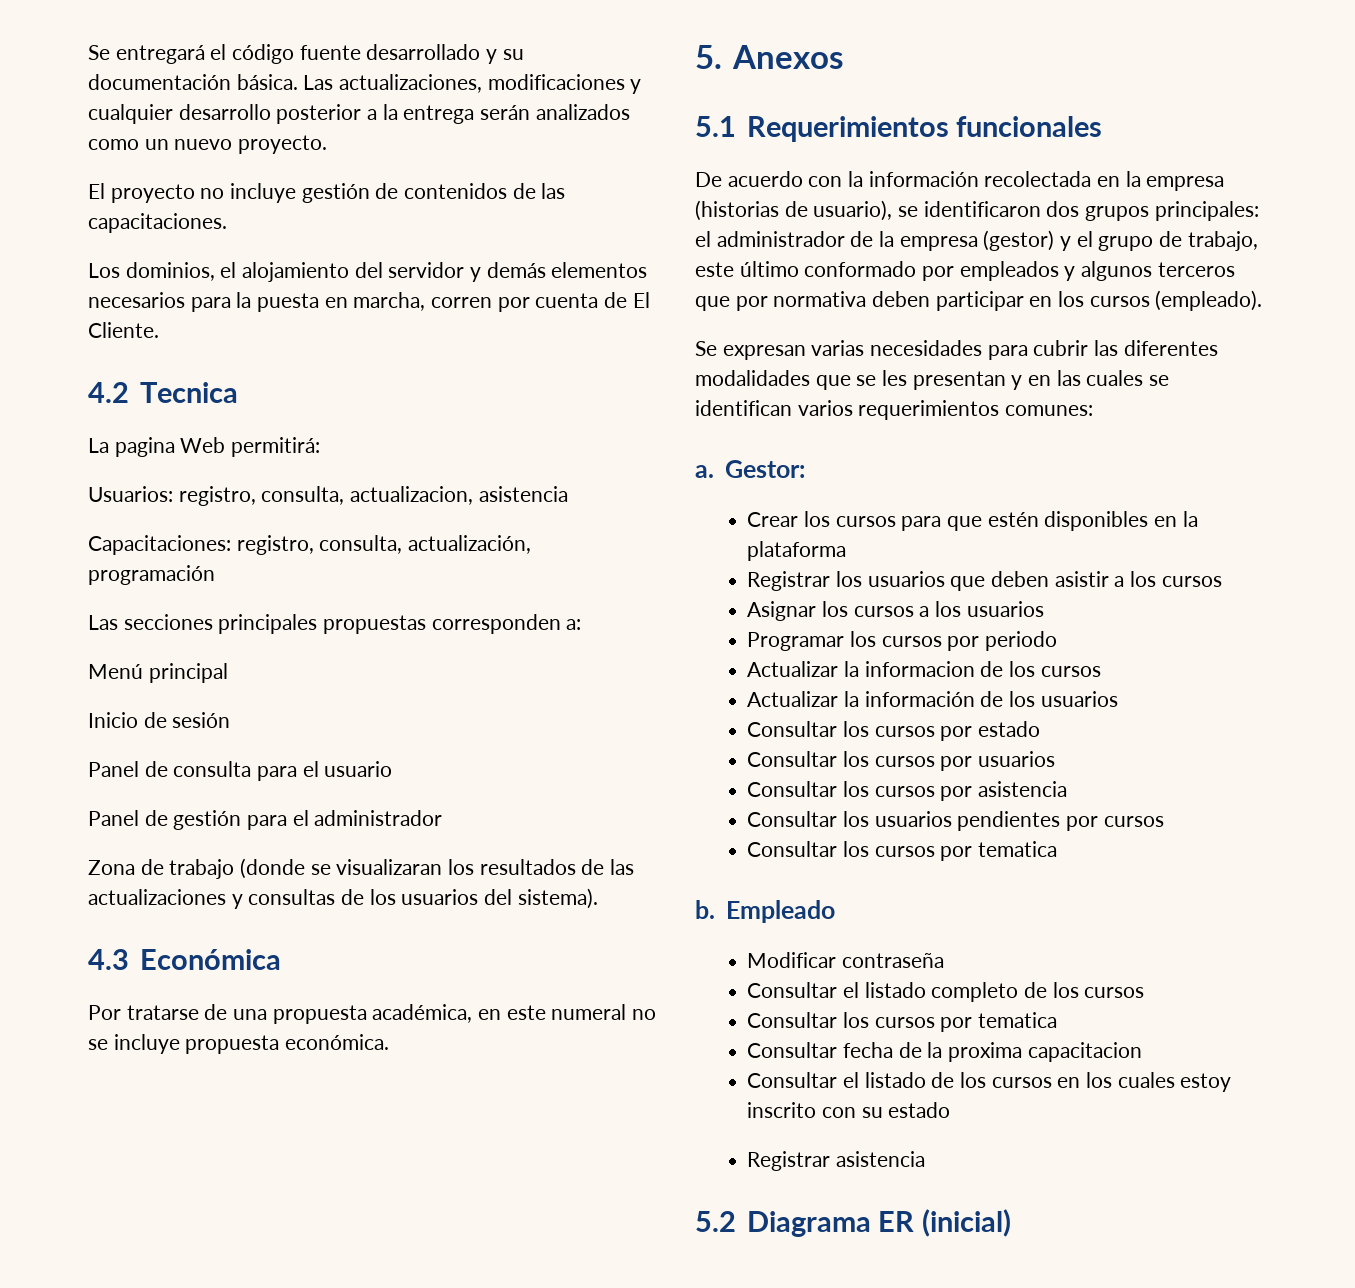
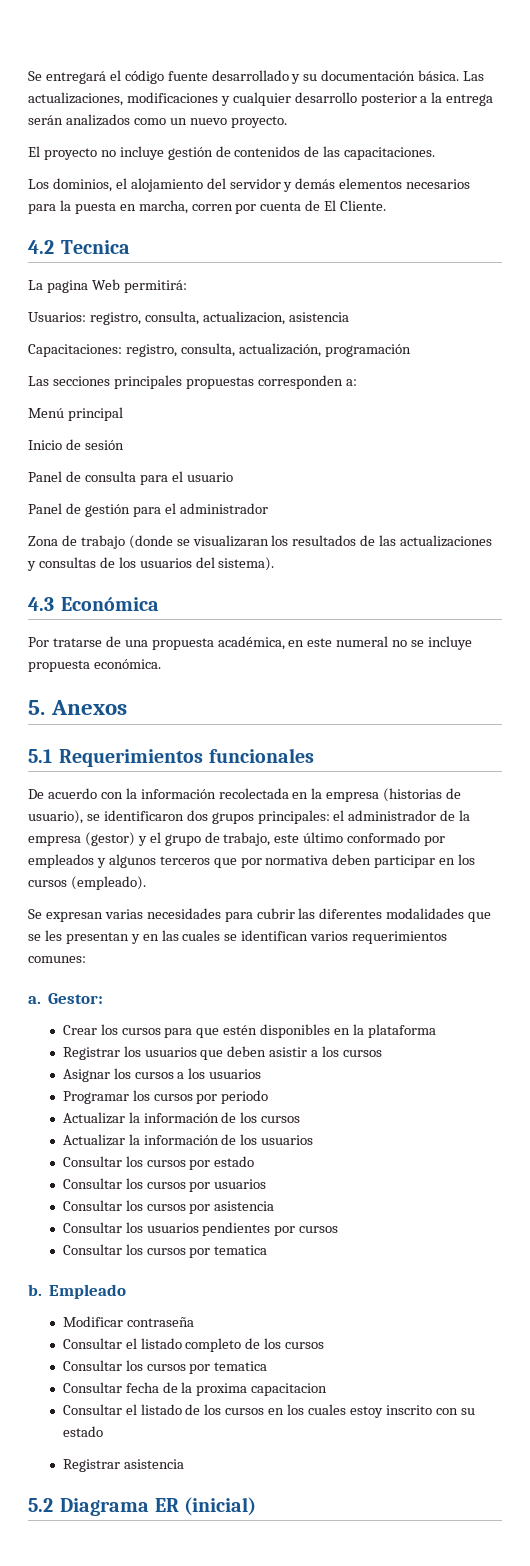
- Actualizar la informacion de los cursos
+ Actualizar la información de los cursos

